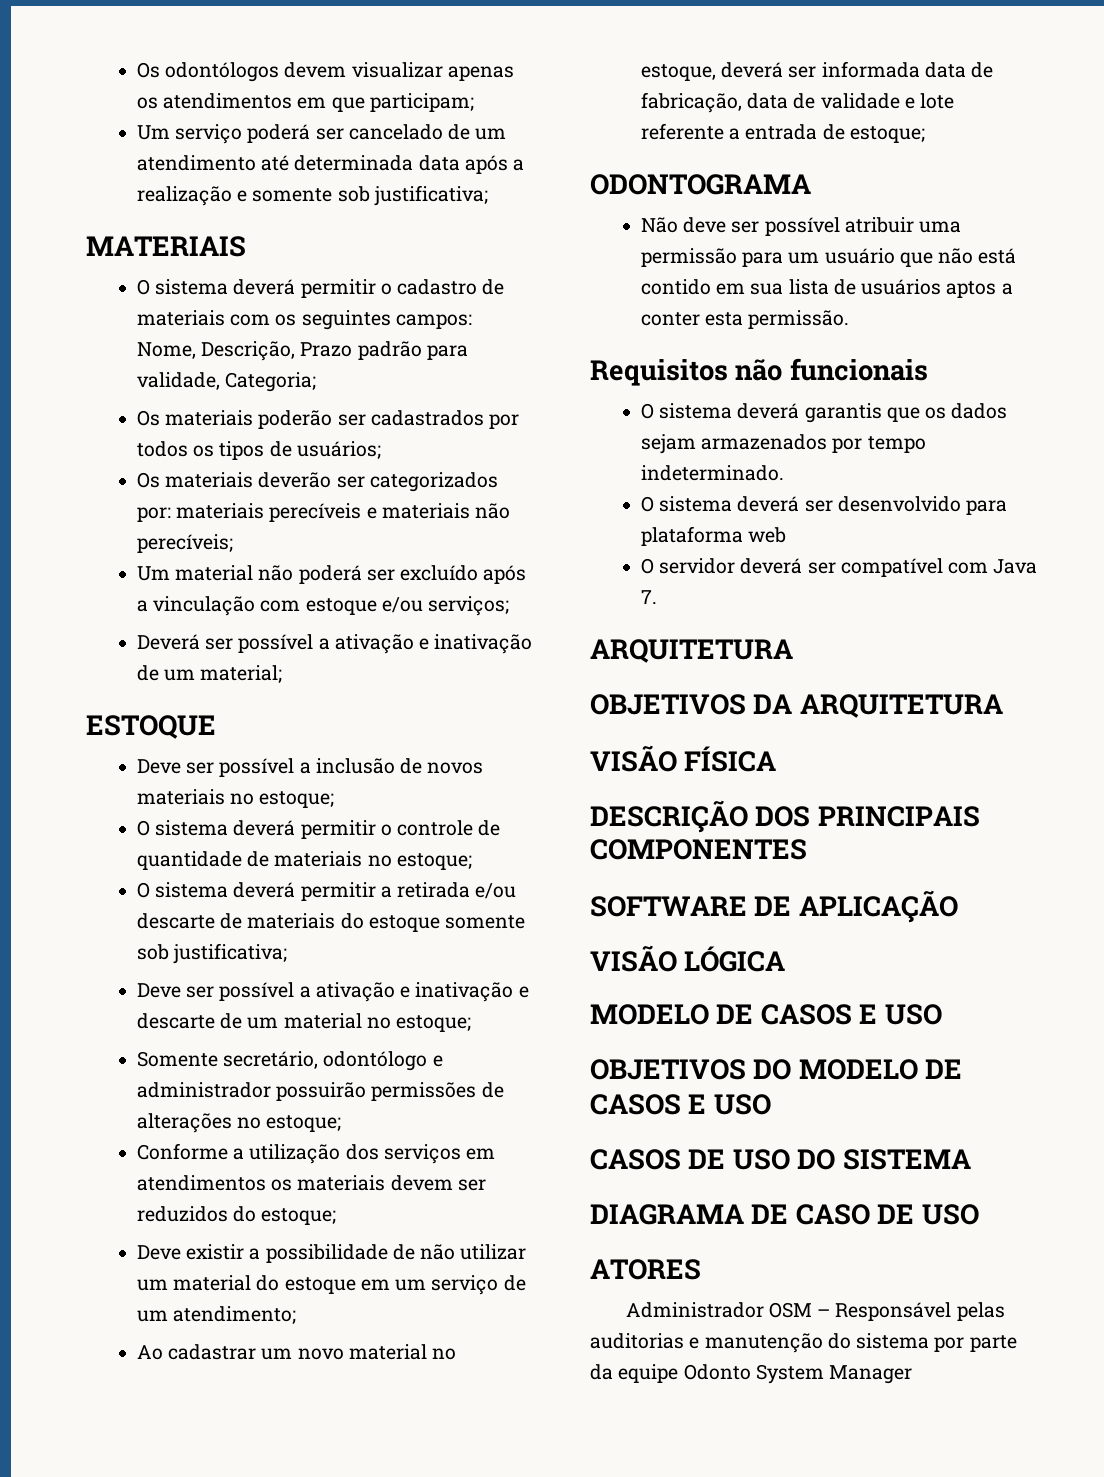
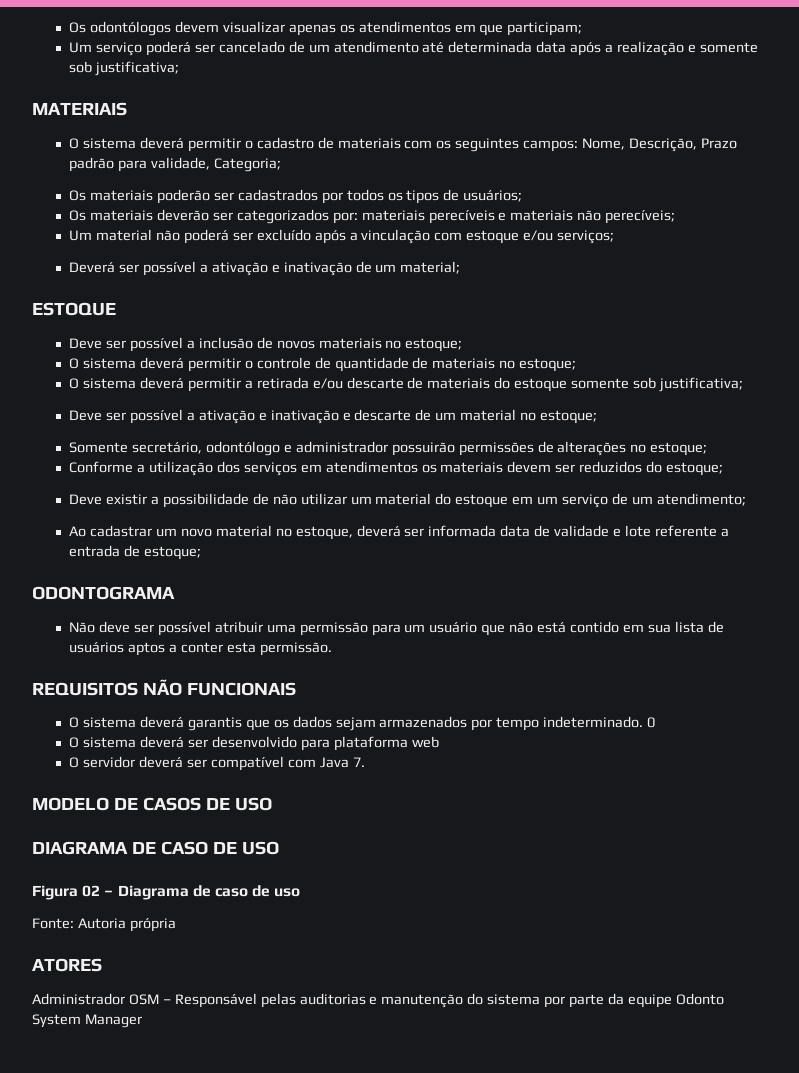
- Ao cadastrar um novo material no estoque, deverá ser informada data de fabricação, data de validade e lote referente a entrada de estoque;
+ Ao cadastrar um novo material no estoque, deverá ser informada data de validade e lote referente a entrada de estoque;
- Requisitos não funcionais
+ REQUISITOS NÃO FUNCIONAIS
- O sistema deverá garantis que os dados sejam armazenados por tempo indeterminado.
+ O sistema deverá garantis que os dados sejam armazenados por tempo indeterminado. 0
  O servidor deverá ser compatível com Java 7.
- ARQUITETURA
- OBJETIVOS DA ARQUITETURA
- VISÃO FÍSICA
- DESCRIÇÃO DOS PRINCIPAIS COMPONENTES
- SOFTWARE DE APLICAÇÃO
- VISÃO LÓGICA
- MODELO DE CASOS E USO
- OBJETIVOS DO MODELO DE CASOS E USO
- CASOS DE USO DO SISTEMA
+ MODELO DE CASOS DE USO
+ Figura 02 – Diagrama de caso de uso
+ Fonte: Autoria própria

